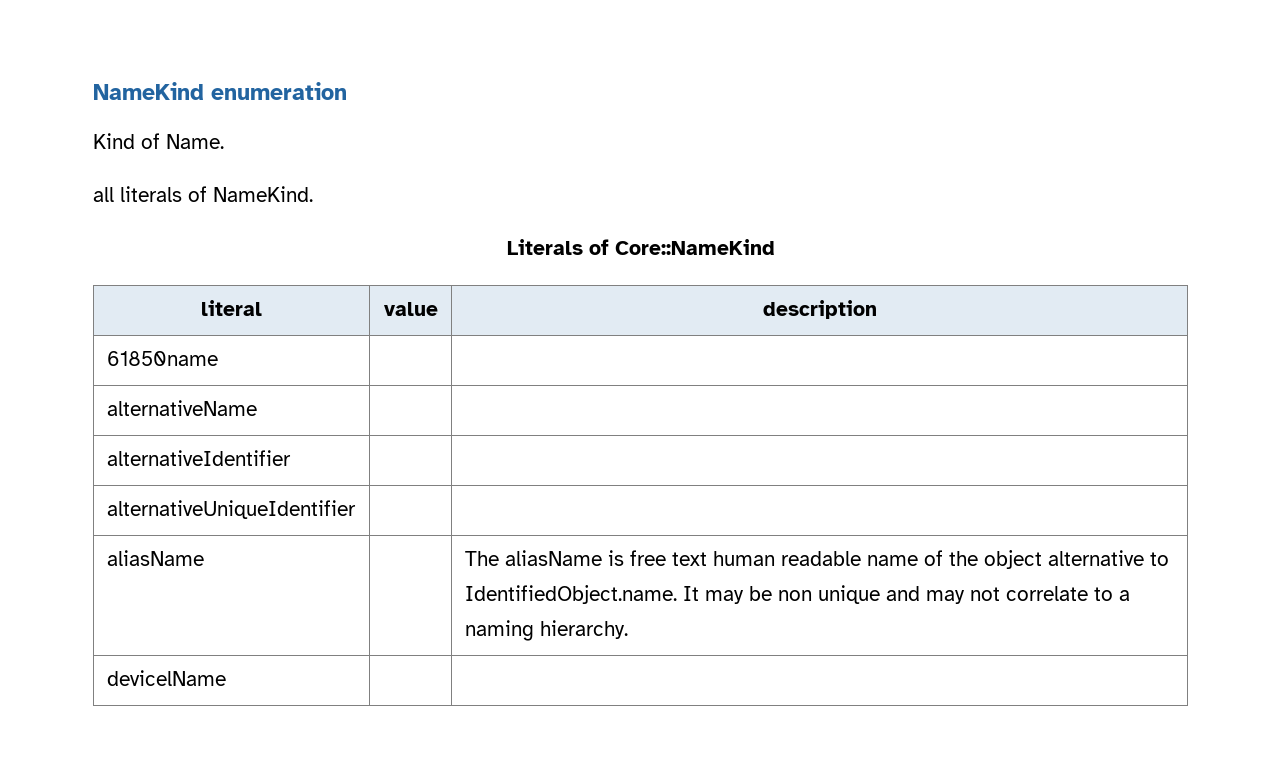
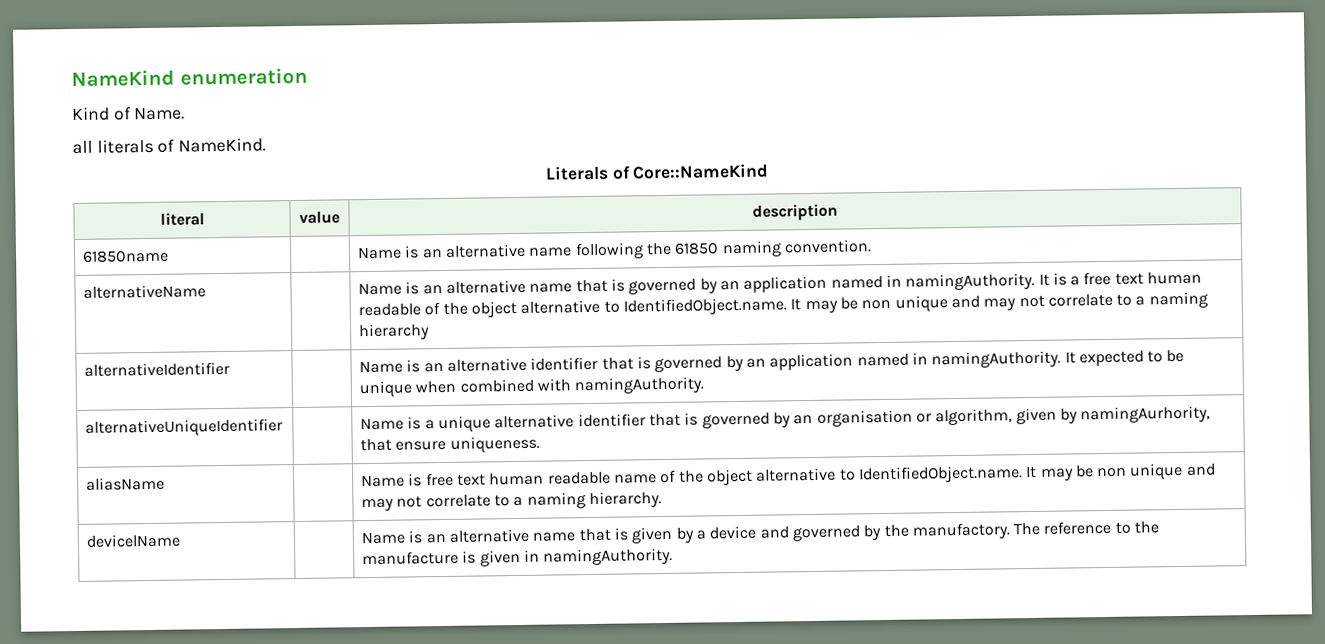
- 61850name | |
- alternativeName | |
- alternativeIdentifier | |
- alternativeUniqueIdentifier | |
+ 61850name | | Name is an alternative name following the 61850 naming convention.
+ alternativeName | | Name is an alternative name that is governed by an application named in namingAuthority. It is a free text human readable of the object alternative to IdentifiedObject.name. It may be non unique and may not correlate to a naming hierarchy
+ alternativeIdentifier | | Name is an alternative identifier that is governed by an application named in namingAuthority. It expected to be unique when combined with namingAuthority.
+ alternativeUniqueIdentifier | | Name is a unique alternative identifier that is governed by an organisation or algorithm, given by namingAurhority, that ensure uniqueness.
- aliasName | | The aliasName is free text human readable name of the object alternative to IdentifiedObject.name. It may be non unique and may not correlate to a naming hierarchy.
+ aliasName | | Name is free text human readable name of the object alternative to IdentifiedObject.name. It may be non unique and may not correlate to a naming hierarchy.
- devicelName | |
+ devicelName | | Name is an alternative name that is given by a device and governed by the manufactory. The reference to the manufacture is given in namingAuthority.

